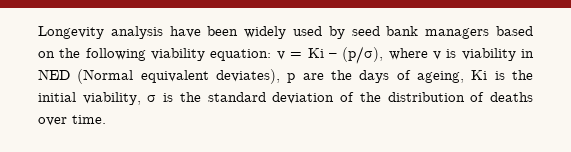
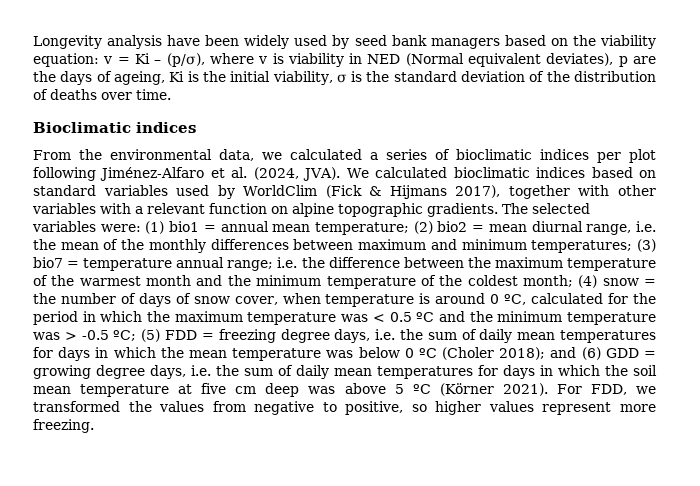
- Longevity analysis have been widely used by seed bank managers based on the following viability equation: v = Ki – (p/σ), where v is viability in NED (Normal equivalent deviates), p are the days of ageing, Ki is the initial viability, σ is the standard deviation of the distribution of deaths over time.
+ Longevity analysis have been widely used by seed bank managers based on the viability equation: v = Ki – (p/σ), where v is viability in NED (Normal equivalent deviates), p are the days of ageing, Ki is the initial viability, σ is the standard deviation of the distribution of deaths over time.
+ Bioclimatic indices
+ From the environmental data, we calculated a series of bioclimatic indices per plot following Jiménez-Alfaro et al. (2024, JVA). We calculated bioclimatic indices based on standard variables used by WorldClim (Fick & Hijmans 2017), together with other variables with a relevant function on alpine topographic gradients. The selected variables were: (1) bio1 = annual mean temperature; (2) bio2 = mean diurnal range, i.e. the mean of the monthly differences between maximum and minimum temperatures; (3) bio7 = temperature annual range; i.e. the difference between the maximum temperature of the warmest month and the minimum temperature of the coldest month; (4) snow = the number of days of snow cover, when temperature is around 0 ºC, calculated for the period in which the maximum temperature was < 0.5 ºC and the minimum temperature was > -0.5 ºC; (5) FDD = freezing degree days, i.e. the sum of daily mean temperatures for days in which the mean temperature was below 0 ºC (Choler 2018); and (6) GDD = growing degree days, i.e. the sum of daily mean temperatures for days in which the soil mean temperature at five cm deep was above 5 ºC (Körner 2021). For FDD, we transformed the values from negative to positive, so higher values represent more freezing.

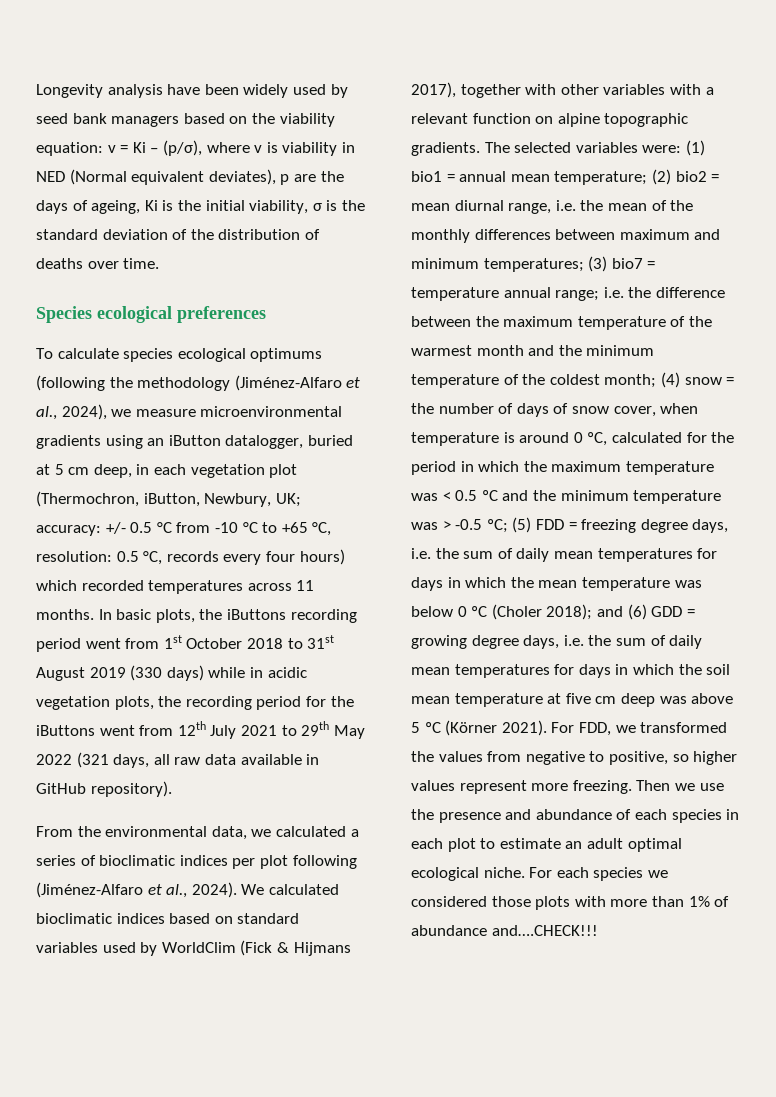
- Bioclimatic indices
+ Species ecological preferences
+ To calculate species ecological optimums (following the methodology (Jiménez-Alfaro et al., 2024), we measure microenvironmental gradients using an iButton datalogger, buried at 5 cm deep, in each vegetation plot (Thermochron, iButton, Newbury, UK; accuracy: +/- 0.5 °C from -10 °C to +65 °C, resolution: 0.5 °C, records every four hours) which recorded temperatures across 11 months. In basic plots, the iButtons recording period went from 1st October 2018 to 31st August 2019 (330 days) while in acidic vegetation plots, the recording period for the iButtons went from 12th July 2021 to 29th May 2022 (321 days, all raw data available in GitHub repository).
- From the environmental data, we calculated a series of bioclimatic indices per plot following Jiménez-Alfaro et al. (2024, JVA).
+ From the environmental data, we calculated a series of bioclimatic indices per plot following (Jiménez-Alfaro et al., 2024).
+ Then we use the presence and abundance of each species in each plot to estimate an adult optimal ecological niche. For each species we considered those plots with more than 1% of abundance and….CHECK!!!

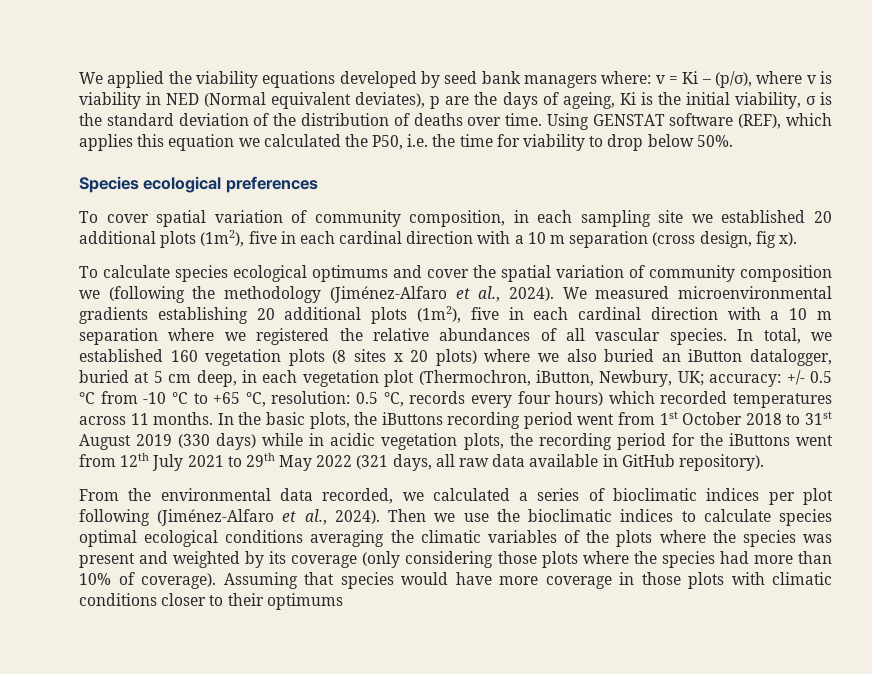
- Longevity analysis have been widely used by seed bank managers based on the viability equation: v = Ki – (p/σ), where v is viability in NED (Normal equivalent deviates), p are the days of ageing, Ki is the initial viability, σ is the standard deviation of the distribution of deaths over time.
+ We applied the viability equations developed by seed bank managers where: v = Ki – (p/σ), where v is viability in NED (Normal equivalent deviates), p are the days of ageing, Ki is the initial viability, σ is the standard deviation of the distribution of deaths over time. Using GENSTAT software (REF), which applies this equation we calculated the P50, i.e. the time for viability to drop below 50%.
  Species ecological preferences
+ To cover spatial variation of community composition, in each sampling site we established 20 additional plots (1m2), five in each cardinal direction with a 10 m separation (cross design, fig x).
- To calculate species ecological optimums (following the methodology (Jiménez-Alfaro et al., 2024), we measure microenvironmental gradients using an iButton datalogger, buried at 5 cm deep, in each vegetation plot (Thermochron, iButton, Newbury, UK; accuracy: +/- 0.5 °C from -10 °C to +65 °C, resolution: 0.5 °C, records every four hours) which recorded temperatures across 11 months.
+ To calculate species ecological optimums and cover the spatial variation of community composition we (following the methodology (Jiménez-Alfaro et al., 2024). We measured microenvironmental gradients establishing 20 additional plots (1m2), five in each cardinal direction with a 10 m separation where we registered the relative abundances of all vascular species. In total, we established 160 vegetation plots (8 sites x 20 plots) where we also buried an iButton datalogger, buried at 5 cm deep, in each vegetation plot (Thermochron, iButton, Newbury, UK; accuracy: +/- 0.5 °C from -10 °C to +65 °C, resolution: 0.5 °C, records every four hours) which recorded temperatures across 11 months.
- In basic plots, the iButtons recording period went from 1st October 2018 to 31st August 2019 (330 days) while in acidic vegetation plots, the recording period for the iButtons went from 12th July 2021 to 29th May 2022 (321 days, all raw data available in GitHub repository).
+ In the basic plots, the iButtons recording period went from 1st October 2018 to 31st August 2019 (330 days) while in acidic vegetation plots, the recording period for the iButtons went from 12th July 2021 to 29th May 2022 (321 days, all raw data available in GitHub repository).
- From the environmental data, we calculated a series of bioclimatic indices per plot following (Jiménez-Alfaro et al., 2024).
+ From the environmental data recorded, we calculated a series of bioclimatic indices per plot following (Jiménez-Alfaro et al., 2024).
- We calculated bioclimatic indices based on standard variables used by WorldClim (Fick & Hijmans 2017), together with other variables with a relevant function on alpine topographic gradients. The selected variables were: (1) bio1 = annual mean temperature; (2) bio2 = mean diurnal range, i.e. the mean of the monthly differences between maximum and minimum temperatures; (3) bio7 = temperature annual range; i.e. the difference between the maximum temperature of the warmest month and the minimum temperature of the coldest month; (4) snow = the number of days of snow cover, when temperature is around 0 ºC, calculated for the period in which the maximum temperature was < 0.5 ºC and the minimum temperature was > -0.5 ºC; (5) FDD = freezing degree days, i.e. the sum of daily mean temperatures for days in which the mean temperature was below 0 ºC (Choler 2018); and (6) GDD = growing degree days, i.e. the sum of daily mean temperatures for days in which the soil mean temperature at five cm deep was above 5 ºC (Körner 2021). For FDD, we transformed the values from negative to positive, so higher values represent more freezing. Then we use the presence and abundance of each species in each plot to estimate an adult optimal ecological niche. For each species we considered those plots with more than 1% of abundance and….CHECK!!!
+ Then we use the bioclimatic indices to calculate species optimal ecological conditions averaging the climatic variables of the plots where the species was present and weighted by its coverage (only considering those plots where the species had more than 10% of coverage). Assuming that species would have more coverage in those plots with climatic conditions closer to their optimums

